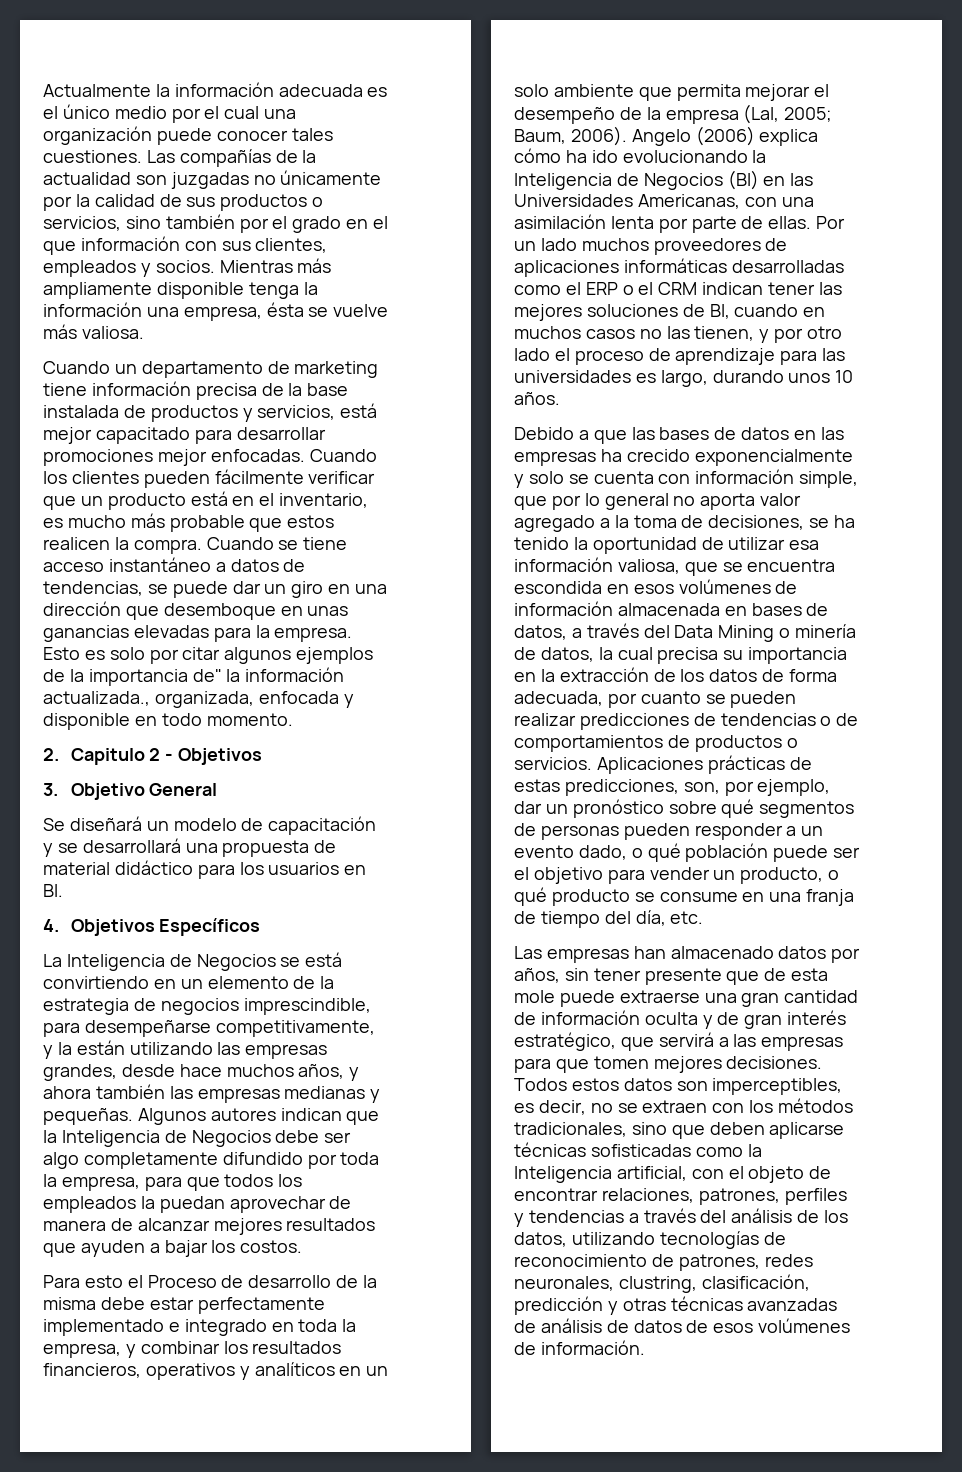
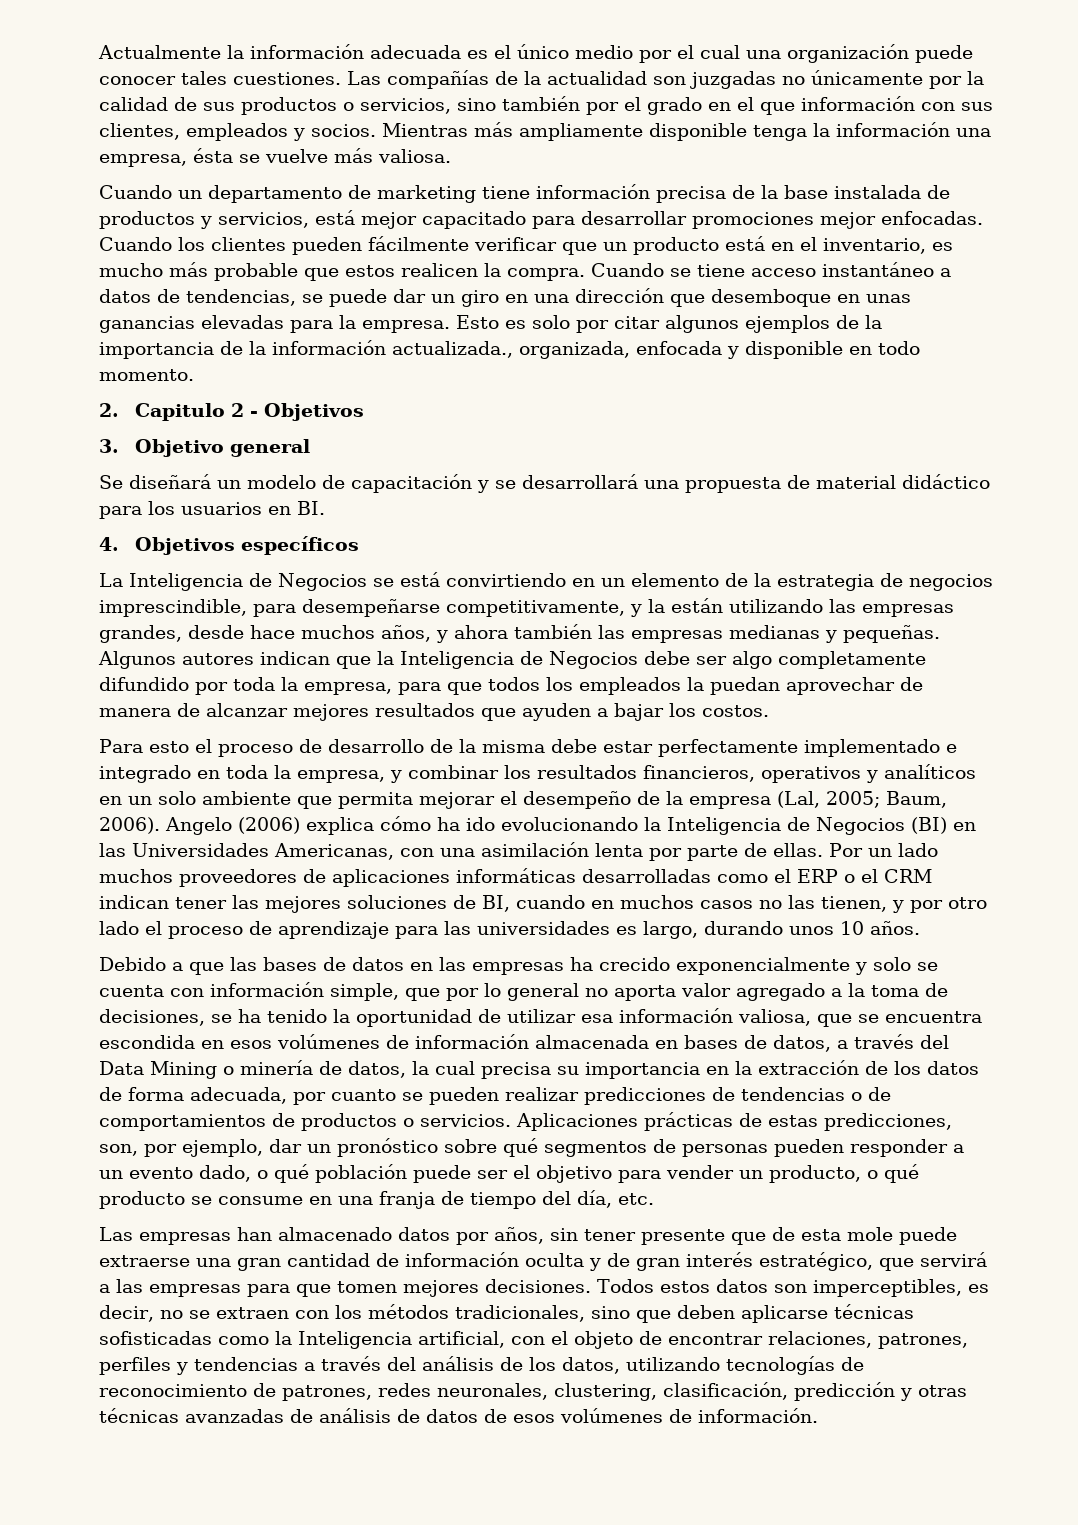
- Esto es solo por citar algunos ejemplos de la importancia de" la información actualizada., organizada, enfocada y disponible en todo momento.
+ Esto es solo por citar algunos ejemplos de la importancia de la información actualizada., organizada, enfocada y disponible en todo momento.
- 3. Objetivo General
+ 3. Objetivo general
- 4. Objetivos Específicos
+ 4. Objetivos específicos
- Para esto el Proceso de desarrollo de la misma debe estar perfectamente implementado e integrado en toda la empresa, y combinar los resultados financieros, operativos y analíticos en un solo ambiente que permita mejorar el desempeño de la empresa (Lal, 2005; Baum, 2006).
+ Para esto el proceso de desarrollo de la misma debe estar perfectamente implementado e integrado en toda la empresa, y combinar los resultados financieros, operativos y analíticos en un solo ambiente que permita mejorar el desempeño de la empresa (Lal, 2005; Baum, 2006).
- Todos estos datos son imperceptibles, es decir, no se extraen con los métodos tradicionales, sino que deben aplicarse técnicas sofisticadas como la Inteligencia artificial, con el objeto de encontrar relaciones, patrones, perfiles y tendencias a través del análisis de los datos, utilizando tecnologías de reconocimiento de patrones, redes neuronales, clustring, clasificación, predicción y otras técnicas avanzadas de análisis de datos de esos volúmenes de información.
+ Todos estos datos son imperceptibles, es decir, no se extraen con los métodos tradicionales, sino que deben aplicarse técnicas sofisticadas como la Inteligencia artificial, con el objeto de encontrar relaciones, patrones, perfiles y tendencias a través del análisis de los datos, utilizando tecnologías de reconocimiento de patrones, redes neuronales, clustering, clasificación, predicción y otras técnicas avanzadas de análisis de datos de esos volúmenes de información.

